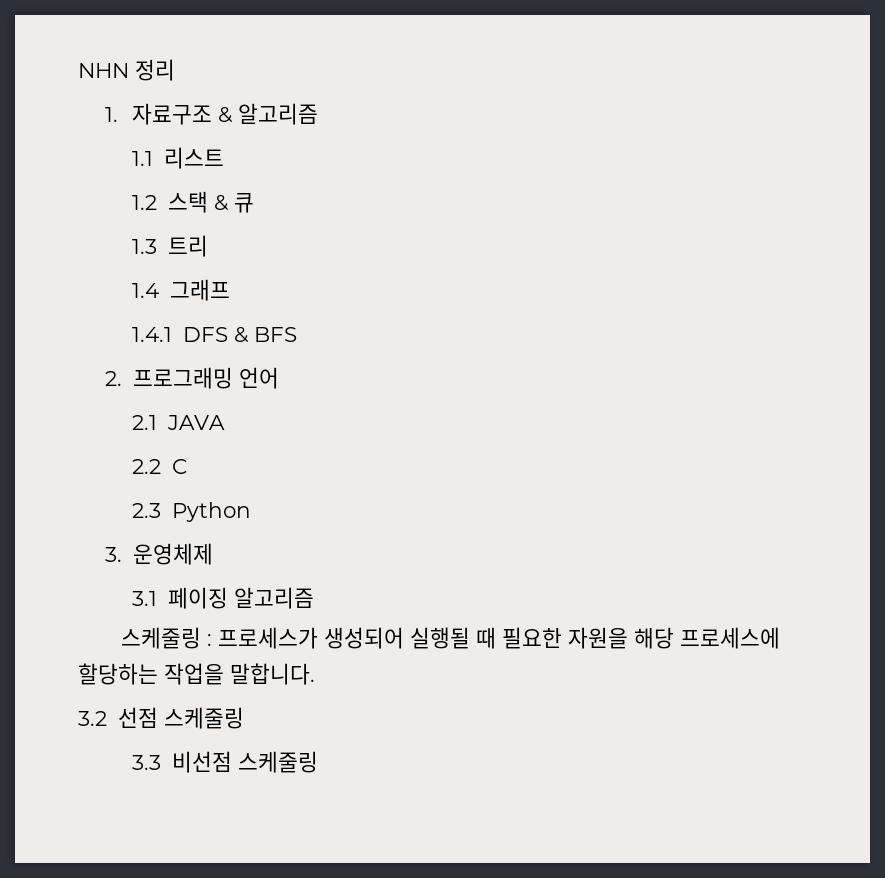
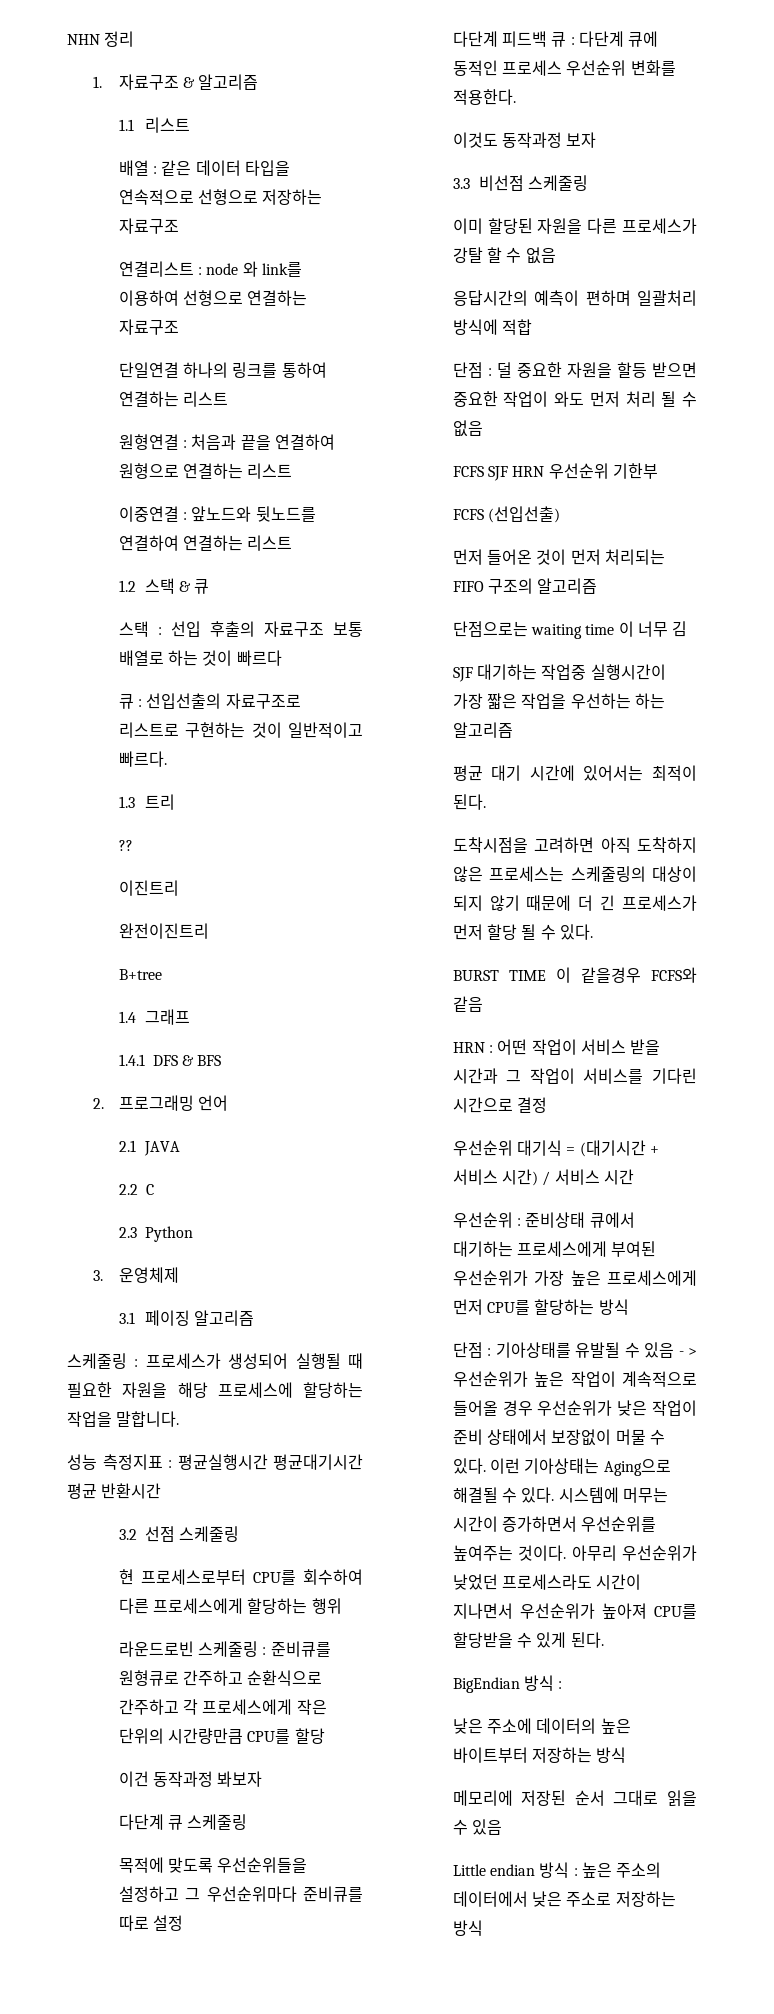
+ 배열 : 같은 데이터 타입을 연속적으로 선형으로 저장하는 자료구조
+ 연결리스트 : node 와 link를 이용하여 선형으로 연결하는 자료구조
+ 단일연결 하나의 링크를 통하여 연결하는 리스트
+ 원형연결 : 처음과 끝을 연결하여 원형으로 연결하는 리스트
+ 이중연결 : 앞노드와 뒷노드를 연결하여 연결하는 리스트
  1.2 스택 & 큐
+ 스택 : 선입 후출의 자료구조 보통 배열로 하는 것이 빠르다
+ 큐 : 선입선출의 자료구조로 리스트로 구현하는 것이 일반적이고 빠르다.
  1.3 트리
+ ??
+ 이진트리
+ 완전이진트리
+ B+tree
+ 성능 측정지표 : 평균실행시간 평균대기시간 평균 반환시간
  3.2 선점 스케줄링
+ 현 프로세스로부터 CPU를 회수하여 다른 프로세스에게 할당하는 행위
+ 라운드로빈 스케줄링 : 준비큐를 원형큐로 간주하고 순환식으로 간주하고 각 프로세스에게 작은 단위의 시간량만큼 CPU를 할당
+ 이건 동작과정 봐보자
+ 다단계 큐 스케줄링
+ 목적에 맞도록 우선순위들을 설정하고 그 우선순위마다 준비큐를 따로 설정
+ 다단계 피드백 큐 : 다단계 큐에 동적인 프로세스 우선순위 변화를 적용한다.
+ 이것도 동작과정 보자
  3.3 비선점 스케줄링
+ 이미 할당된 자원을 다른 프로세스가 강탈 할 수 없음
+ 응답시간의 예측이 편하며 일괄처리 방식에 적합
+ 단점 : 덜 중요한 자원을 할등 받으면 중요한 작업이 와도 먼저 처리 될 수 없음
+ FCFS SJF HRN 우선순위 기한부
+ FCFS (선입선출)
+ 먼저 들어온 것이 먼저 처리되는 FIFO 구조의 알고리즘
+ 단점으로는 waiting time 이 너무 김
+ SJF 대기하는 작업중 실행시간이 가장 짧은 작업을 우선하는 하는 알고리즘
+ 평균 대기 시간에 있어서는 최적이 된다.
+ 도착시점을 고려하면 아직 도착하지 않은 프로세스는 스케줄링의 대상이 되지 않기 때문에 더 긴 프로세스가 먼저 할당 될 수 있다.
+ BURST TIME 이 같을경우 FCFS와 같음
+ HRN : 어떤 작업이 서비스 받을 시간과 그 작업이 서비스를 기다린 시간으로 결정
+ 우선순위 대기식 = (대기시간 + 서비스 시간) / 서비스 시간
+ 우선순위 : 준비상태 큐에서 대기하는 프로세스에게 부여된 우선순위가 가장 높은 프로세스에게 먼저 CPU를 할당하는 방식
+ 단점 : 기아상태를 유발될 수 있음 - > 우선순위가 높은 작업이 계속적으로 들어올 경우 우선순위가 낮은 작업이 준비 상태에서 보장없이 머물 수 있다. 이런 기아상태는 Aging으로 해결될 수 있다. 시스템에 머무는 시간이 증가하면서 우선순위를 높여주는 것이다. 아무리 우선순위가 낮었던 프로세스라도 시간이 지나면서 우선순위가 높아져 CPU를 할당받을 수 있게 된다.
+ BigEndian 방식 :
+ 낮은 주소에 데이터의 높은 바이트부터 저장하는 방식
+ 메모리에 저장된 순서 그대로 읽을 수 있음
+ Little endian 방식 : 높은 주소의 데이터에서 낮은 주소로 저장하는 방식

